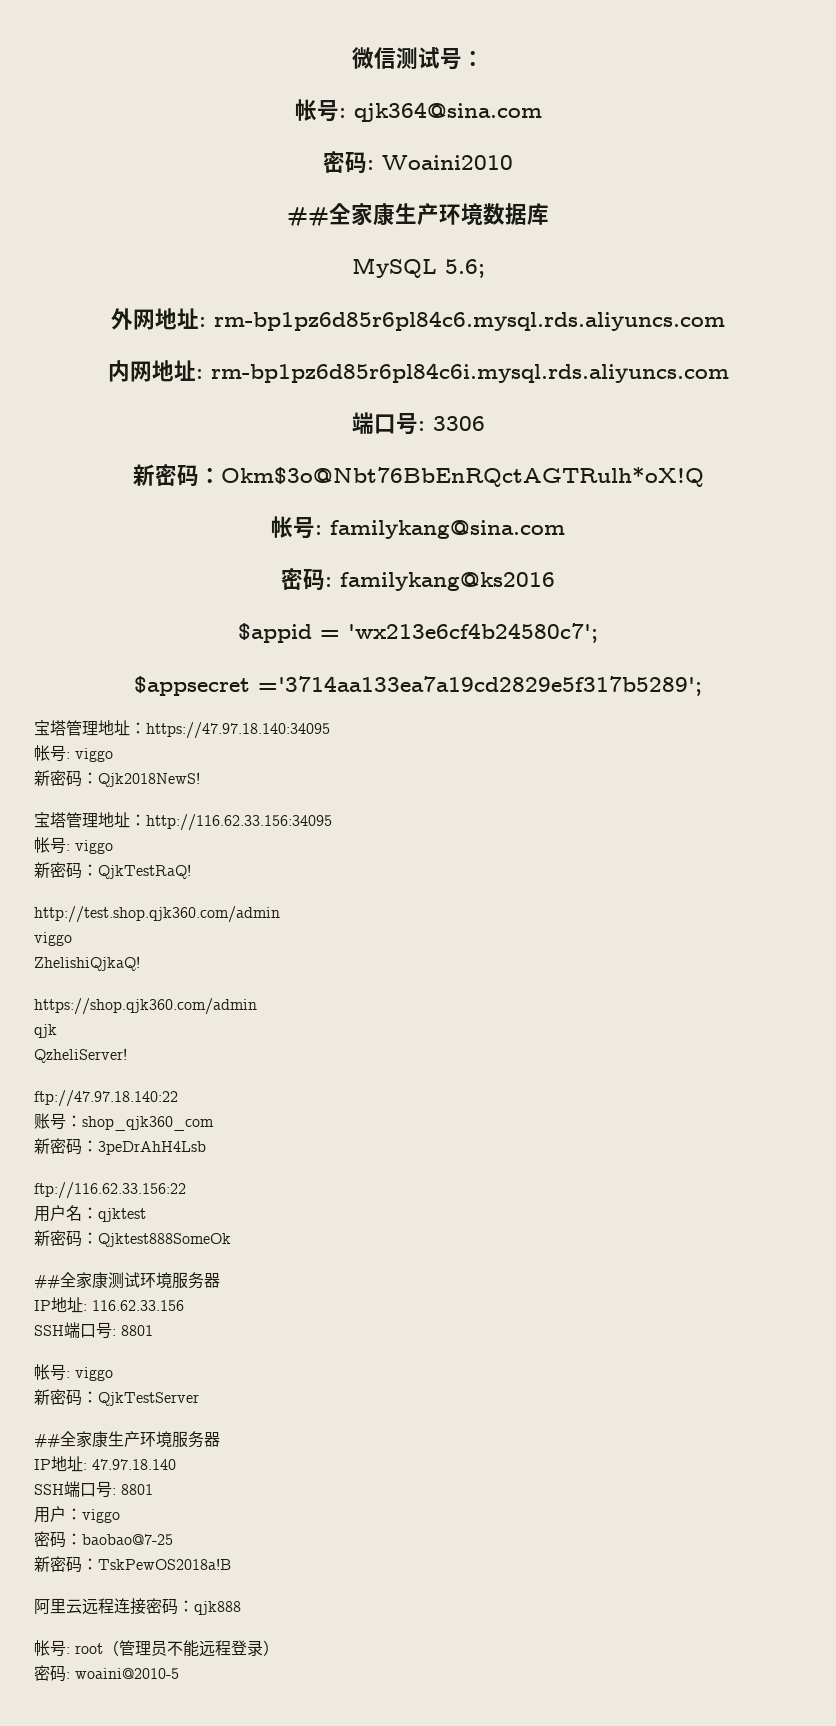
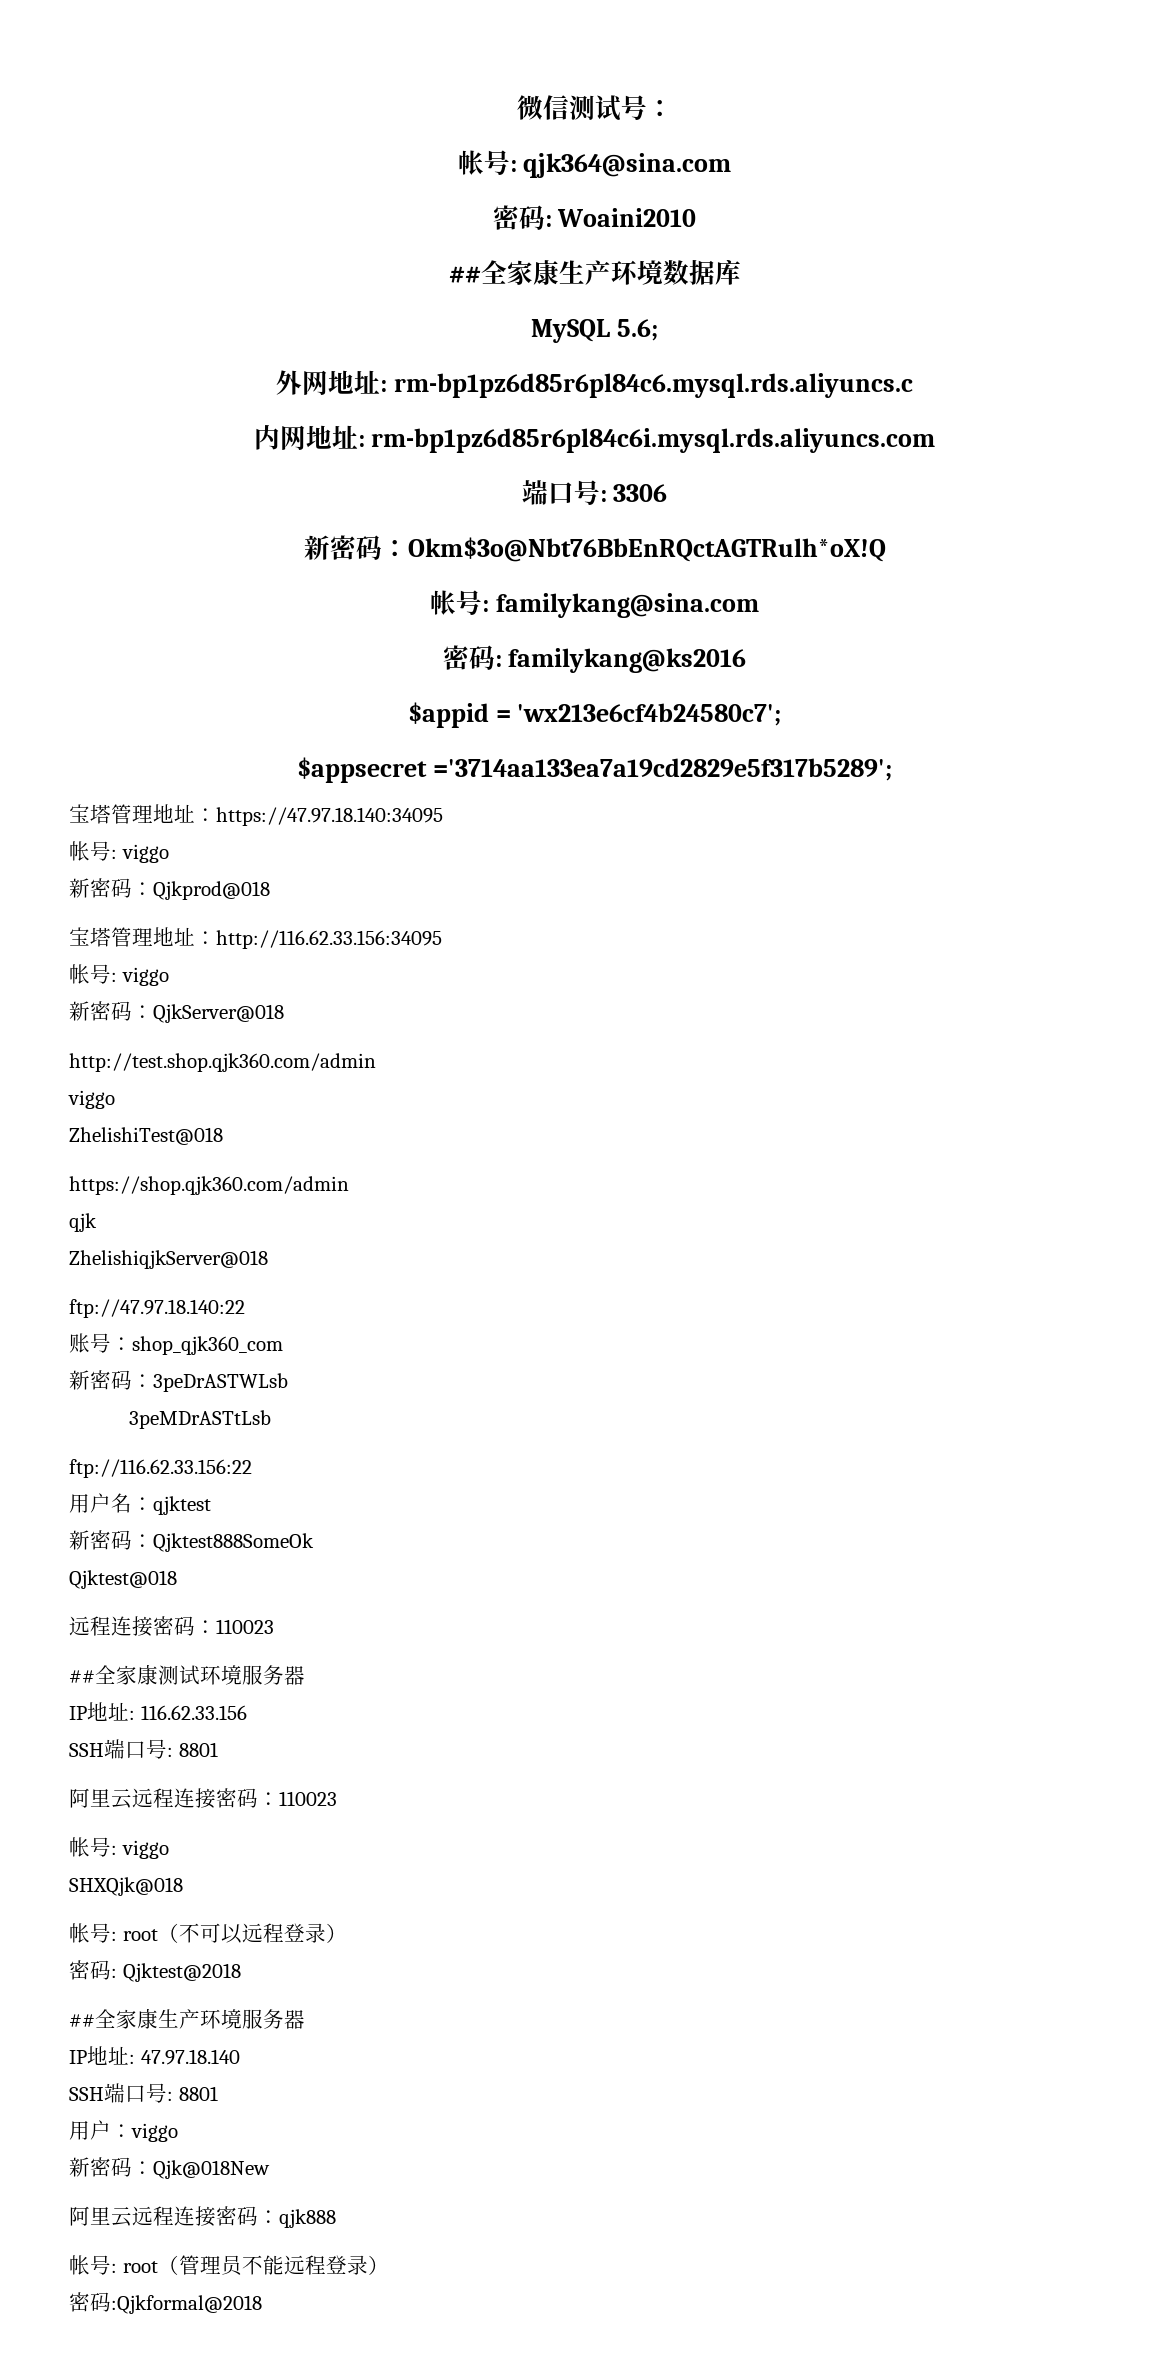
- 外网地址: rm-bp1pz6d85r6pl84c6.mysql.rds.aliyuncs.com
+ 外网地址: rm-bp1pz6d85r6pl84c6.mysql.rds.aliyuncs.c
- 新密码：Qjk2018NewS!
+ 新密码：Qjkprod@018
- 新密码：QjkTestRaQ!
+ 新密码：QjkServer@018
- ZhelishiQjkaQ!
+ ZhelishiTest@018
- QzheliServer!
+ ZhelishiqjkServer@018
- 新密码：3peDrAhH4Lsb
+ 新密码：3peDrASTWLsb
+ 3peMDrASTtLsb
+ Qjktest@018
+ 远程连接密码：110023
  IP地址: 116.62.33.156
  SSH端口号: 8801
+ 阿里云远程连接密码：110023
  帐号: viggo
- 新密码：QjkTestServer
+ SHXQjk@018
+ 帐号: root（不可以远程登录）
+ 密码: Qjktest@2018
- 密码：baobao@7-25
- 新密码：TskPewOS2018a!B
+ 新密码：Qjk@018New
- 密码: woaini@2010-5
+ 密码:Qjkformal@2018

